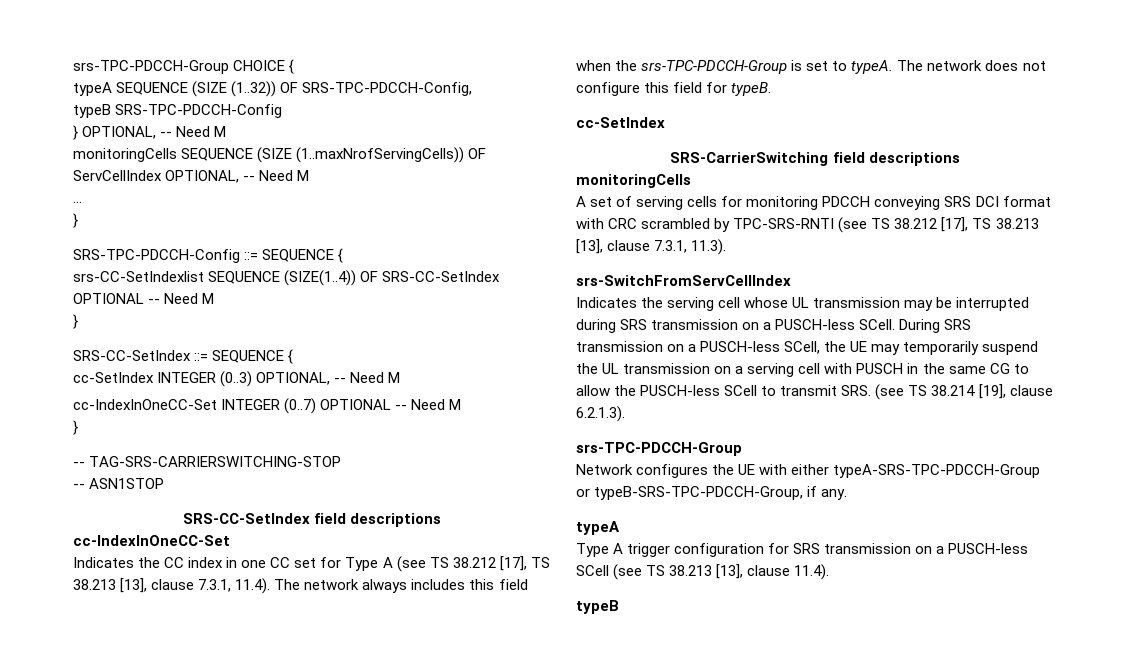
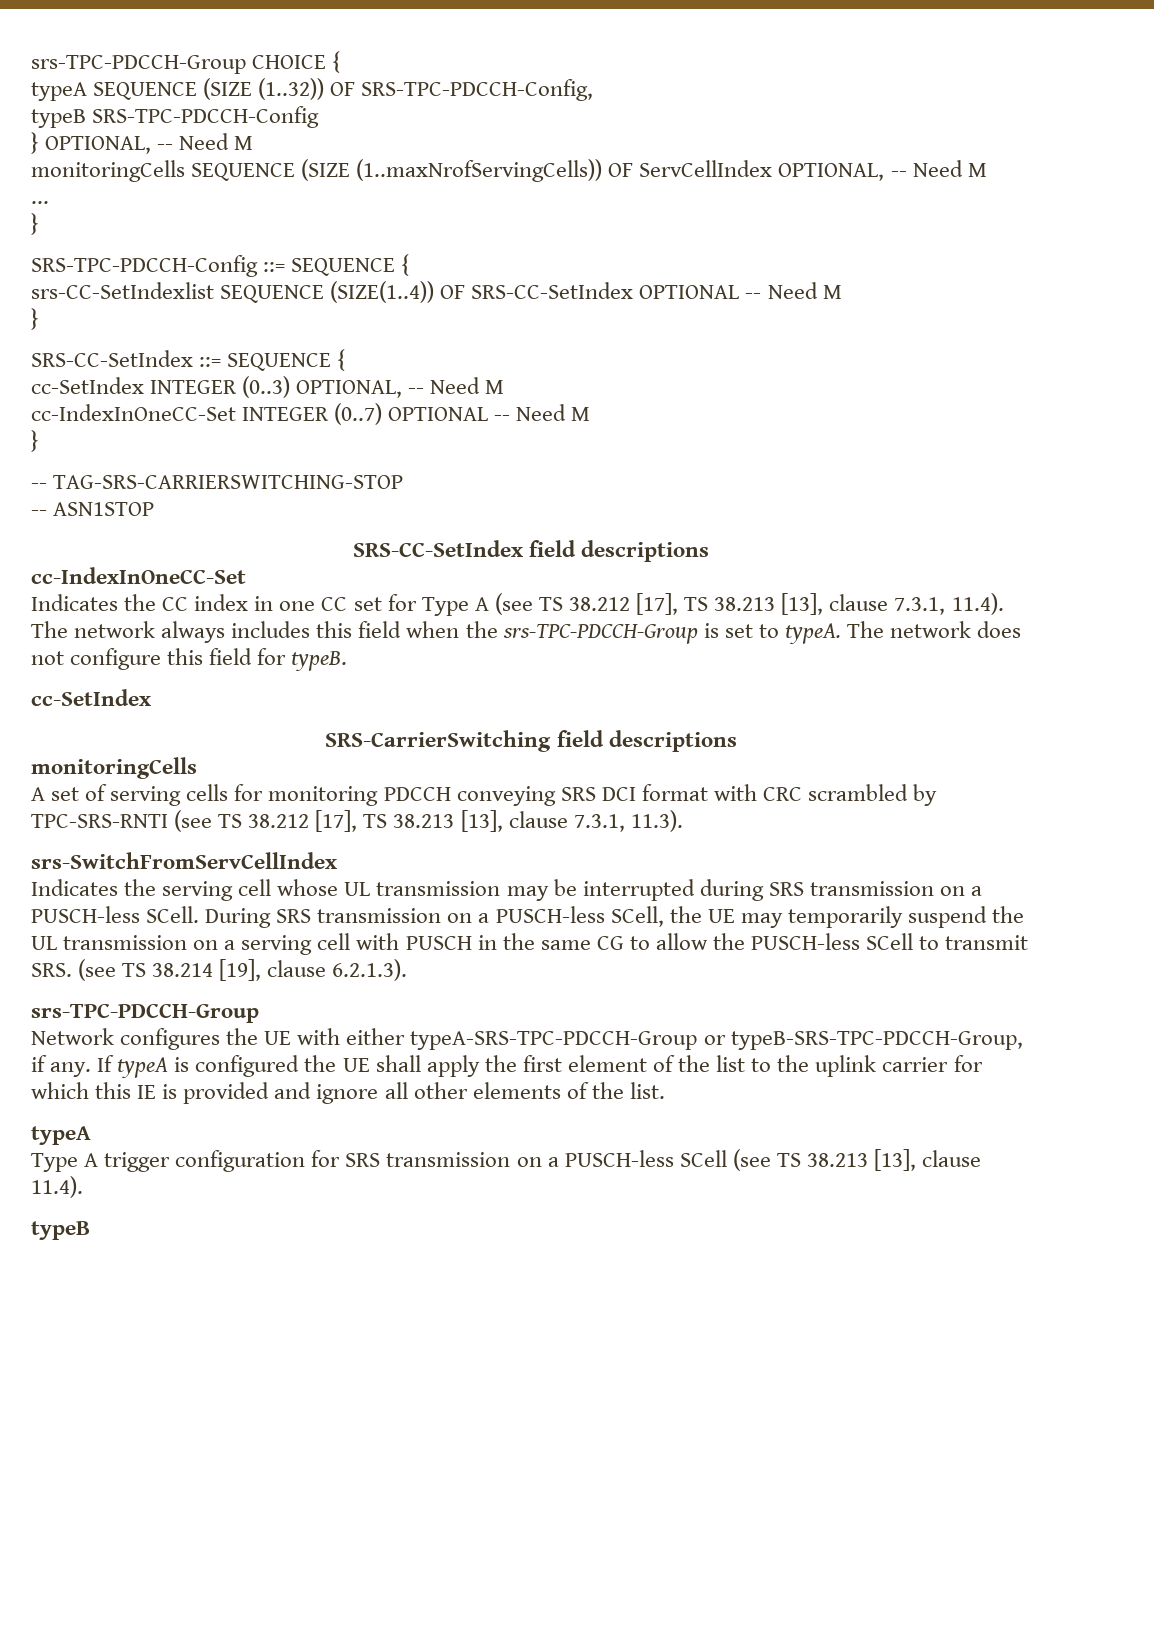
+ If typeA is configured the UE shall apply the first element of the list to the uplink carrier for which this IE is provided and ignore all other elements of the list.

